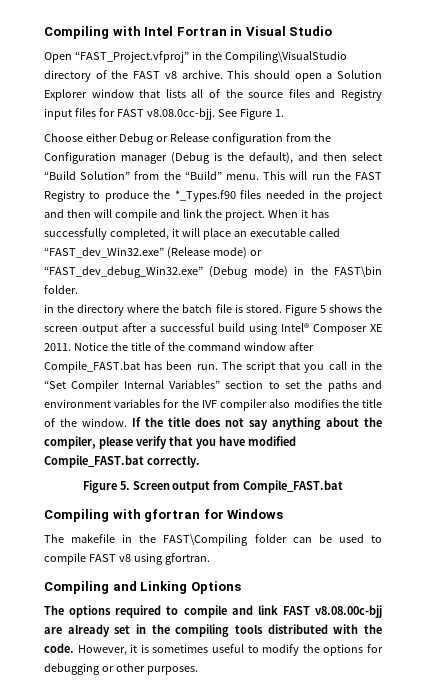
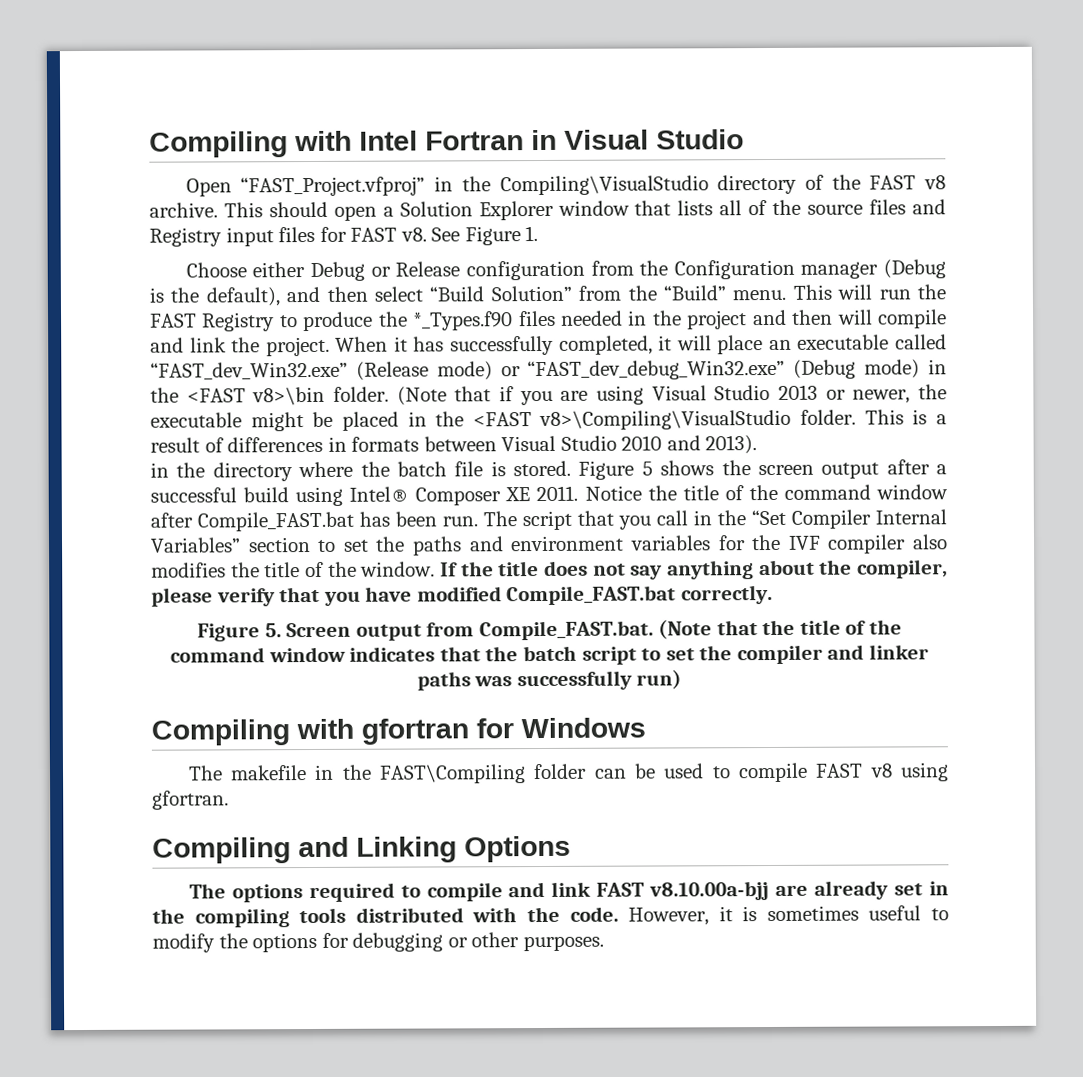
- This should open a Solution Explorer window that lists all of the source files and Registry input files for FAST v8.08.0cc-bjj. See Figure 1.
+ This should open a Solution Explorer window that lists all of the source files and Registry input files for FAST v8. See Figure 1.
- When it has successfully completed, it will place an executable called “FAST_dev_Win32.exe” (Release mode) or “FAST_dev_debug_Win32.exe” (Debug mode) in the FAST\bin folder.
+ When it has successfully completed, it will place an executable called “FAST_dev_Win32.exe” (Release mode) or “FAST_dev_debug_Win32.exe” (Debug mode) in the <FAST v8>\bin folder. (Note that if you are using Visual Studio 2013 or newer, the executable might be placed in the <FAST v8>\Compiling\VisualStudio folder. This is a result of differences in formats between Visual Studio 2010 and 2013).
- Figure 5. Screen output from Compile_FAST.bat
+ Figure 5. Screen output from Compile_FAST.bat. (Note that the title of the command window indicates that the batch script to set the compiler and linker paths was successfully run)
- The options required to compile and link FAST v8.08.00c-bjj are already set in the compiling tools distributed with the code.
+ The options required to compile and link FAST v8.10.00a-bjj are already set in the compiling tools distributed with the code.

